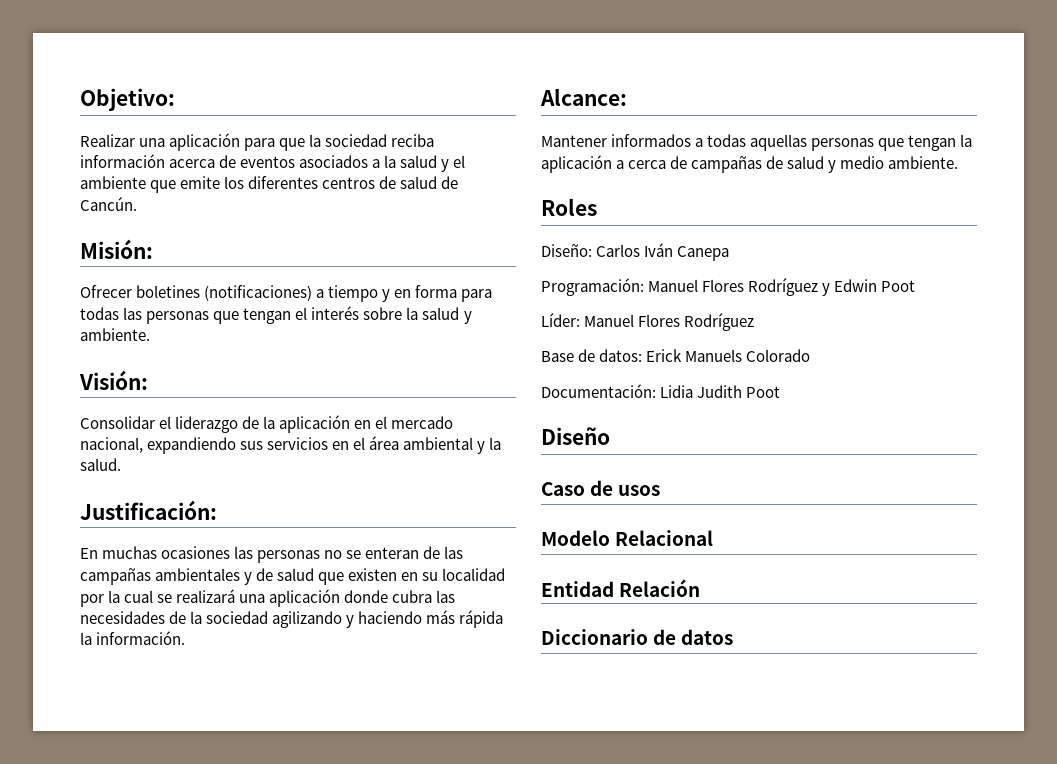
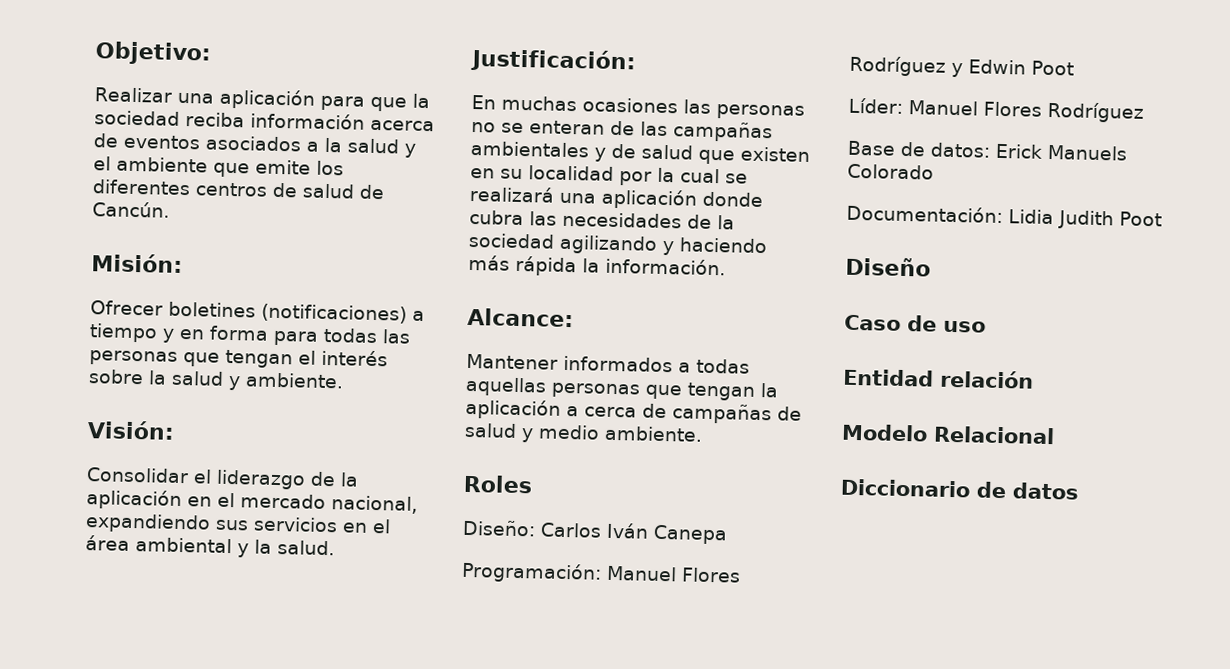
- Caso de usos
+ Caso de uso
+ Entidad relación
- Entidad Relación

